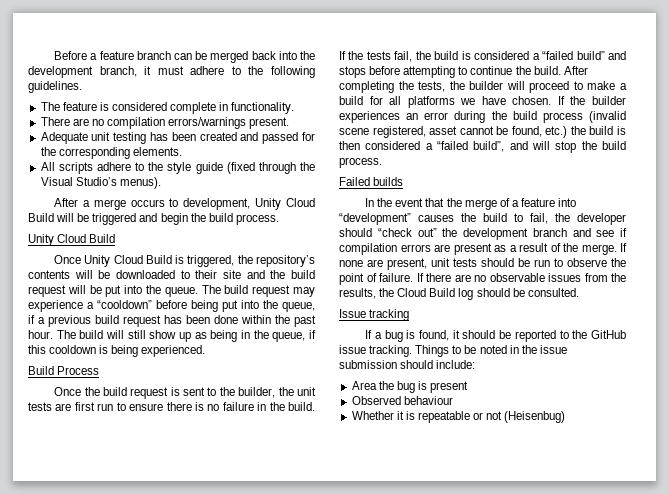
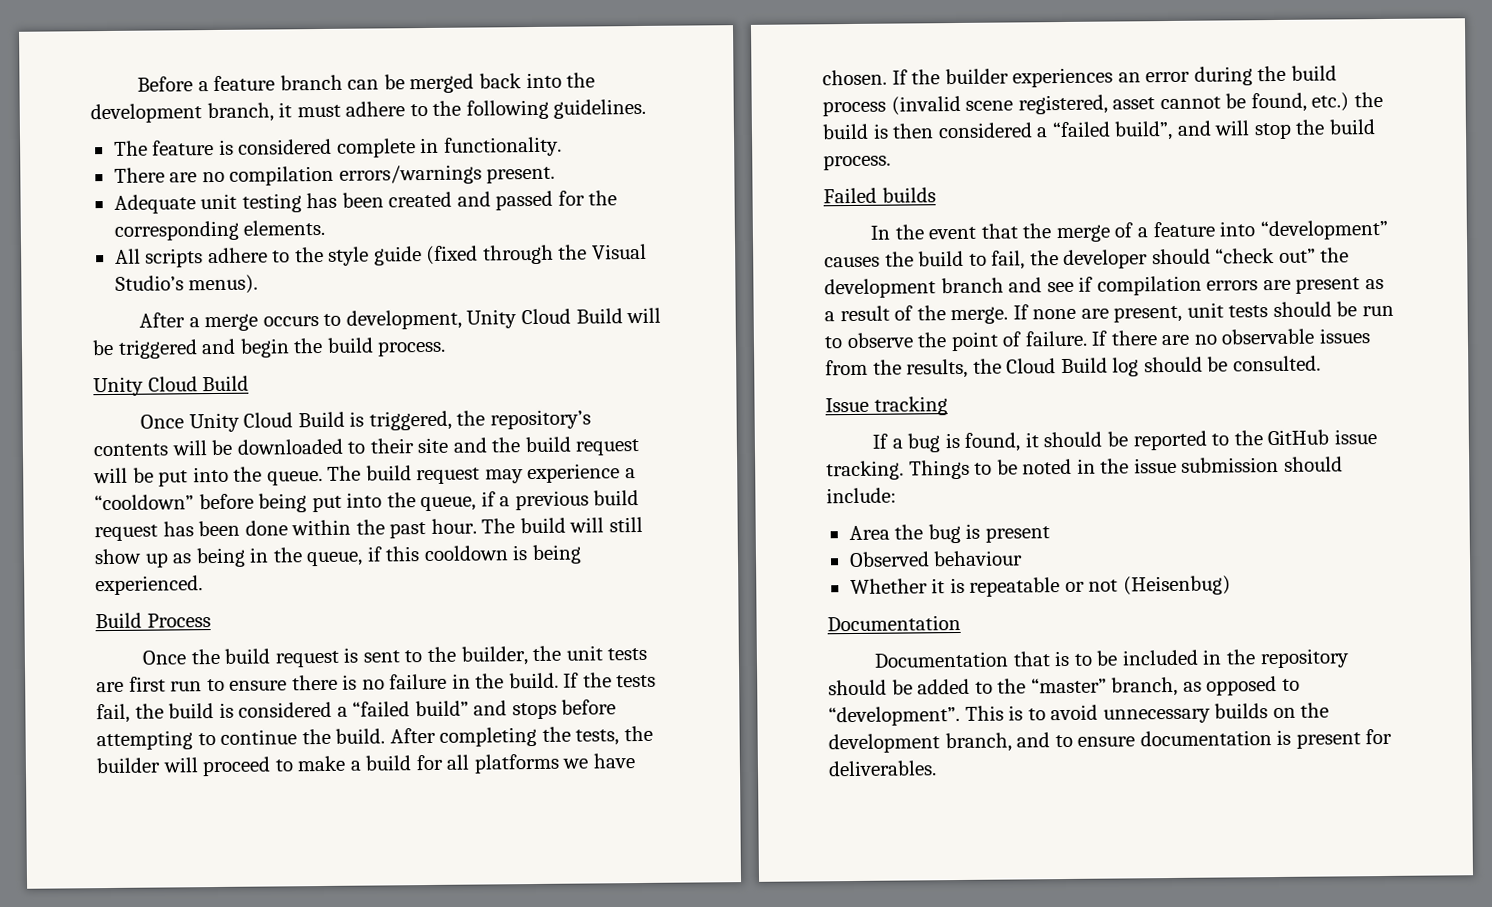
  Whether it is repeatable or not (Heisenbug)
+ Documentation
+ Documentation that is to be included in the repository should be added to the “master” branch, as opposed to “development”. This is to avoid unnecessary builds on the development branch, and to ensure documentation is present for deliverables.

